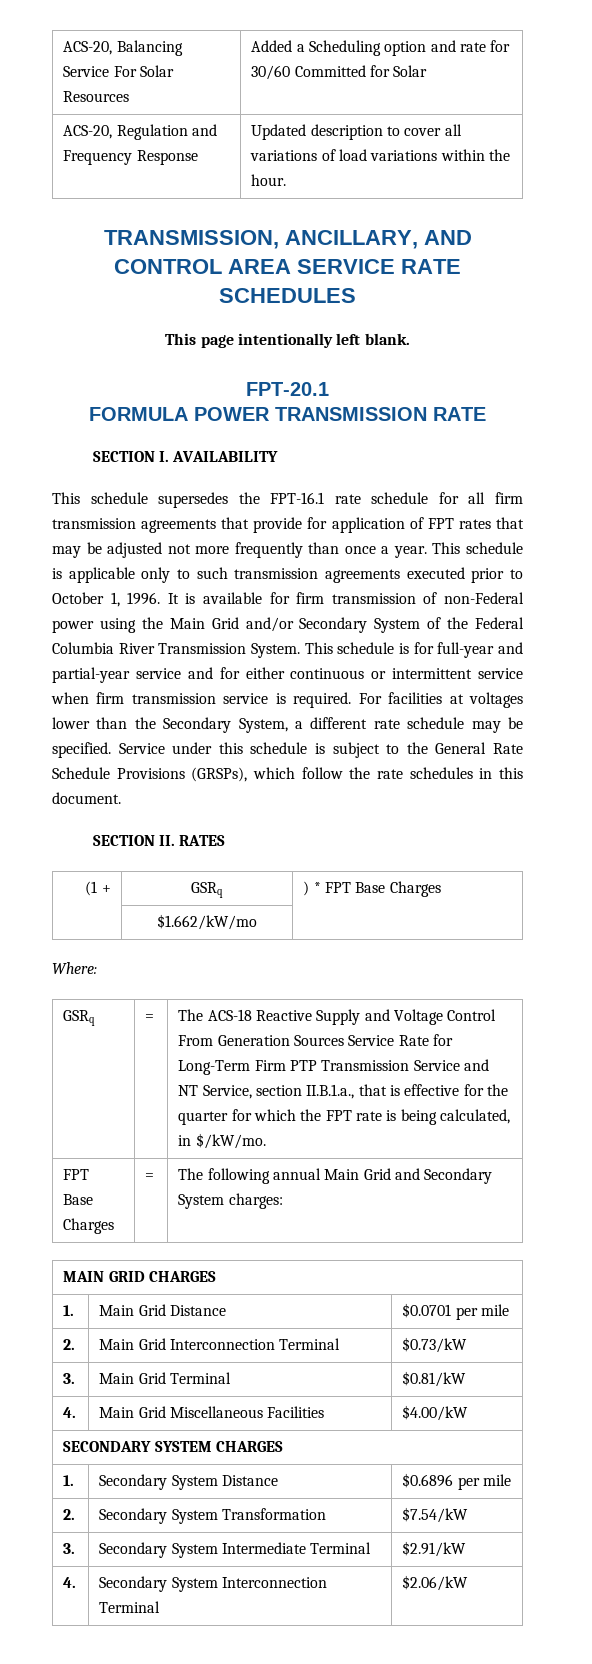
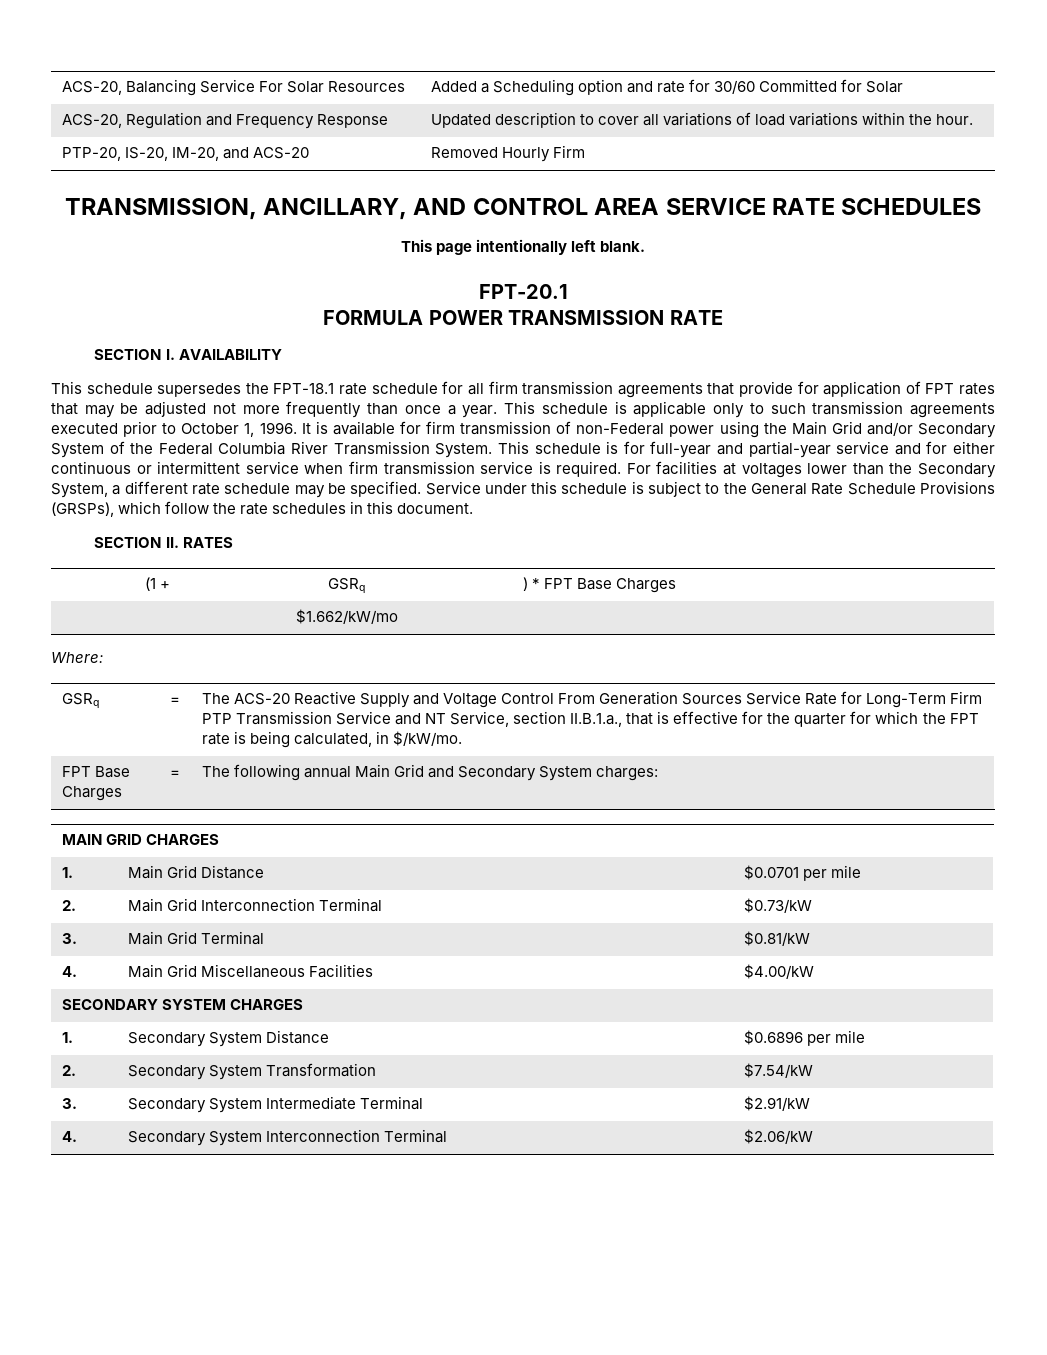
+ PTP-20, IS-20, IM-20, and ACS-20 | Removed Hourly Firm
- This schedule supersedes the FPT-16.1 rate schedule for all firm transmission agreements that provide for application of FPT rates that may be adjusted not more frequently than once a year.
+ This schedule supersedes the FPT-18.1 rate schedule for all firm transmission agreements that provide for application of FPT rates that may be adjusted not more frequently than once a year.
- The ACS-18 Reactive Supply and Voltage Control From Generation Sources Service Rate for Long-Term Firm PTP Transmission Service and NT Service, section II.B.1.a., that is effective for the quarter for which the FPT rate is being calculated, in $/kW/mo.
+ The ACS-20 Reactive Supply and Voltage Control From Generation Sources Service Rate for Long-Term Firm PTP Transmission Service and NT Service, section II.B.1.a., that is effective for the quarter for which the FPT rate is being calculated, in $/kW/mo.

